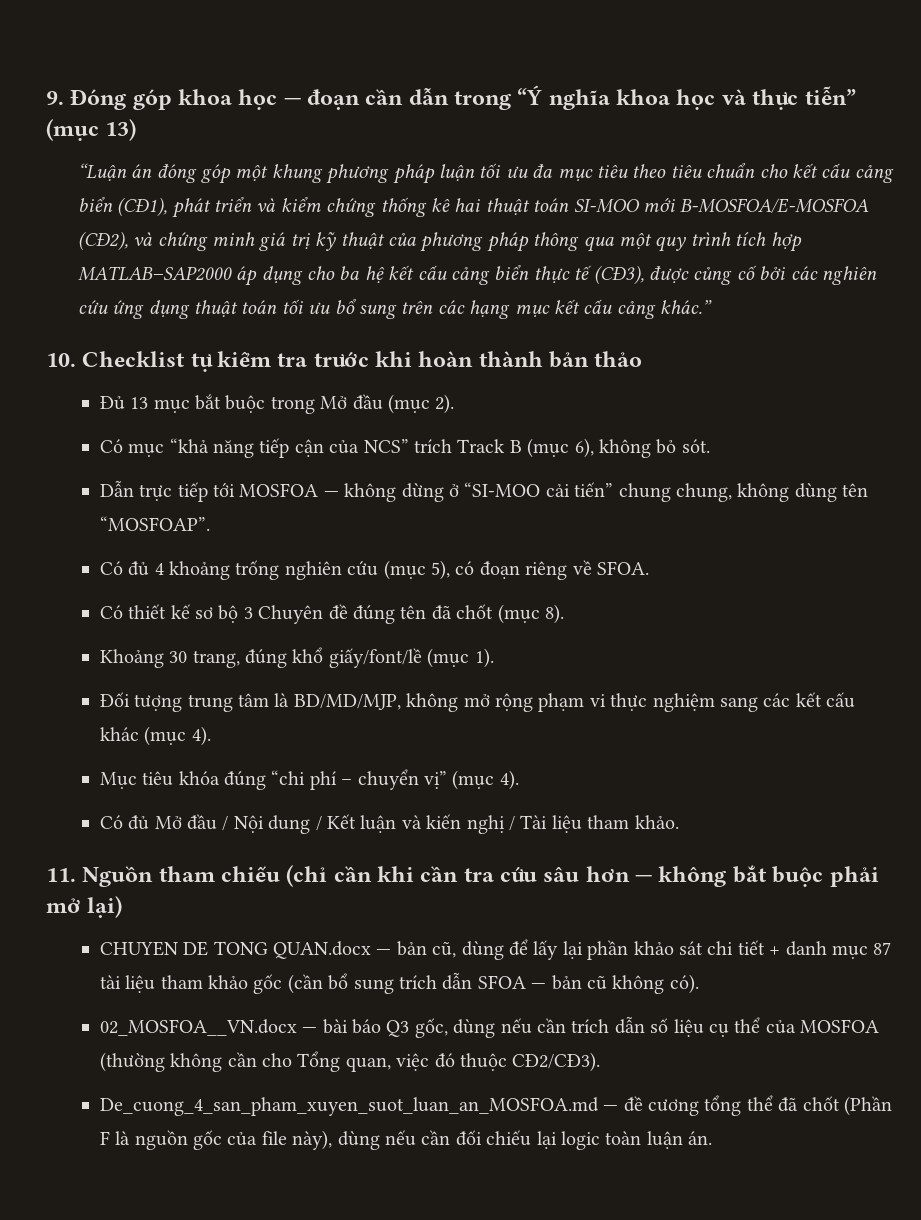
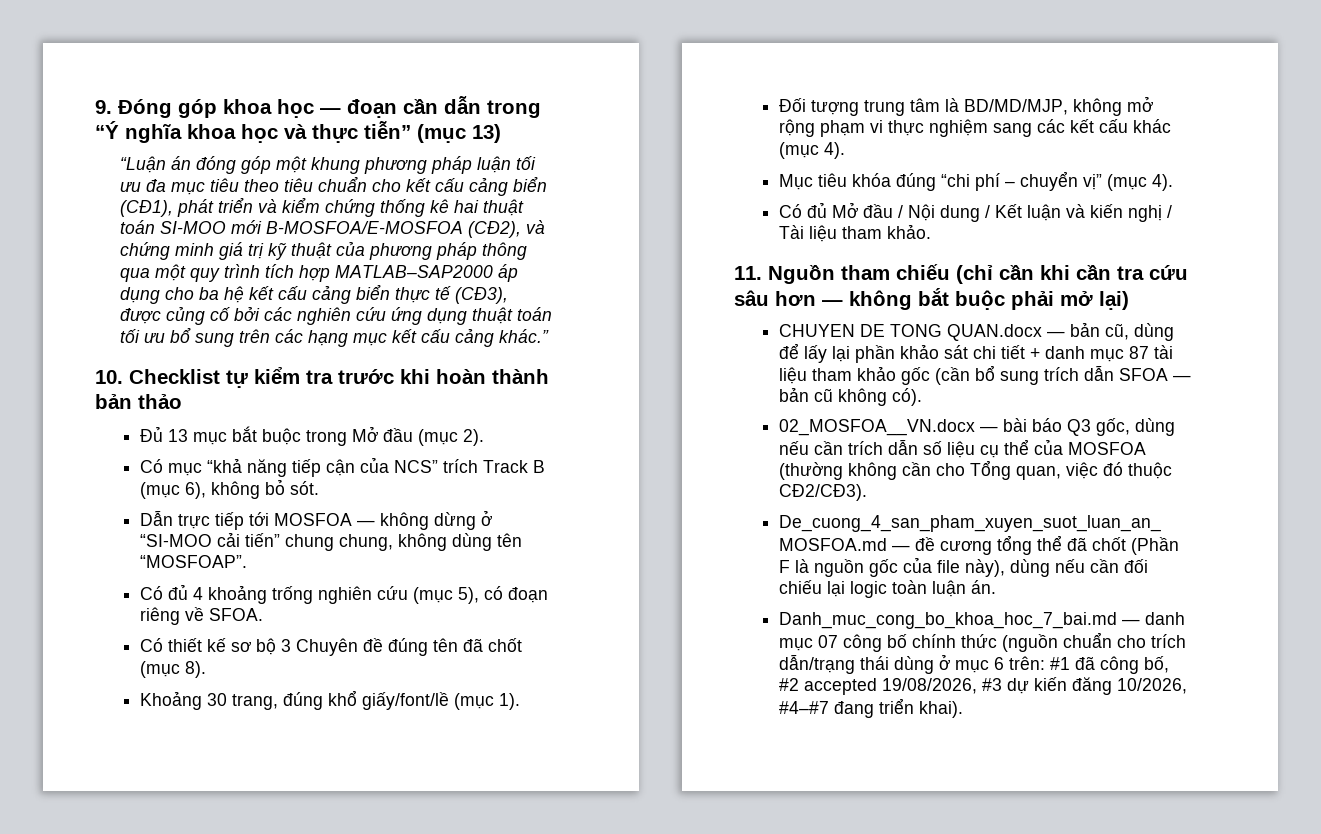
+ Danh_muc_cong_bo_khoa_hoc_7_bai.md — danh mục 07 công bố chính thức (nguồn chuẩn cho trích dẫn/trạng thái dùng ở mục 6 trên: #1 đã công bố, #2 accepted 19/08/2026, #3 dự kiến đăng 10/2026, #4–#7 đang triển khai).

